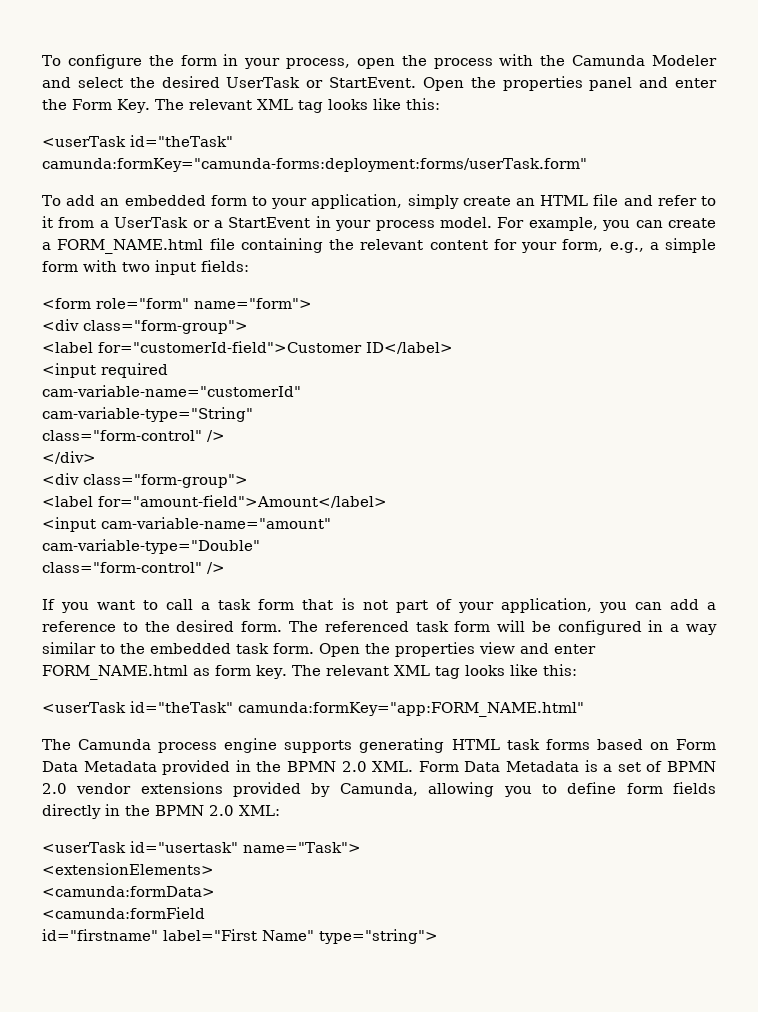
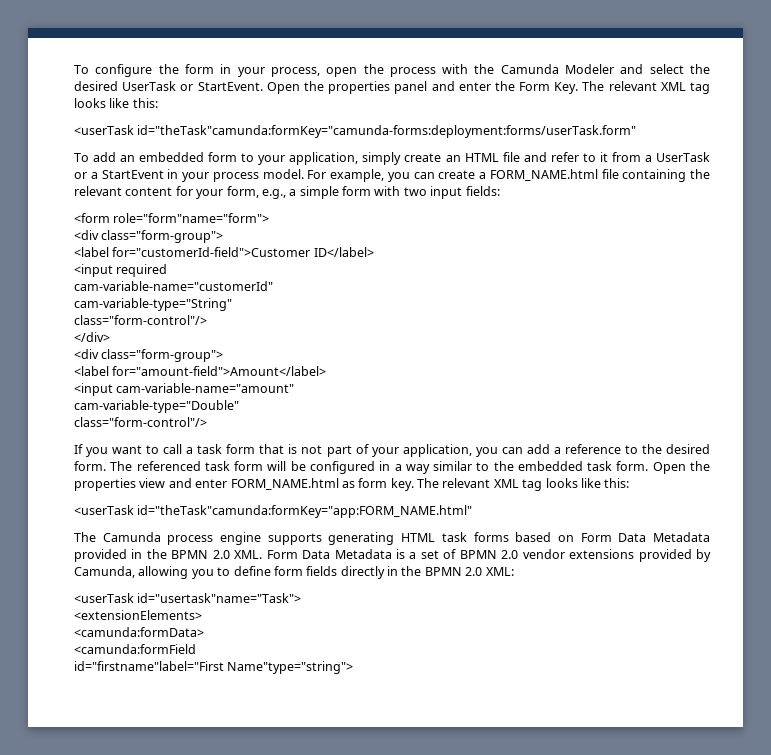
- <userTask id="theTask" camunda:formKey="camunda-forms:deployment:forms/userTask.form"
+ <userTask id="theTask"camunda:formKey="camunda-forms:deployment:forms/userTask.form"
- <form role="form" name="form">
+ <form role="form"name="form">
  cam-variable-type="String"
- class="form-control" />
+ class="form-control"/>
  cam-variable-type="Double"
- class="form-control" />
+ class="form-control"/>
- <userTask id="theTask" camunda:formKey="app:FORM_NAME.html"
+ <userTask id="theTask"camunda:formKey="app:FORM_NAME.html"
- <userTask id="usertask" name="Task">
+ <userTask id="usertask"name="Task">
- id="firstname" label="First Name" type="string">
+ id="firstname"label="First Name"type="string">

